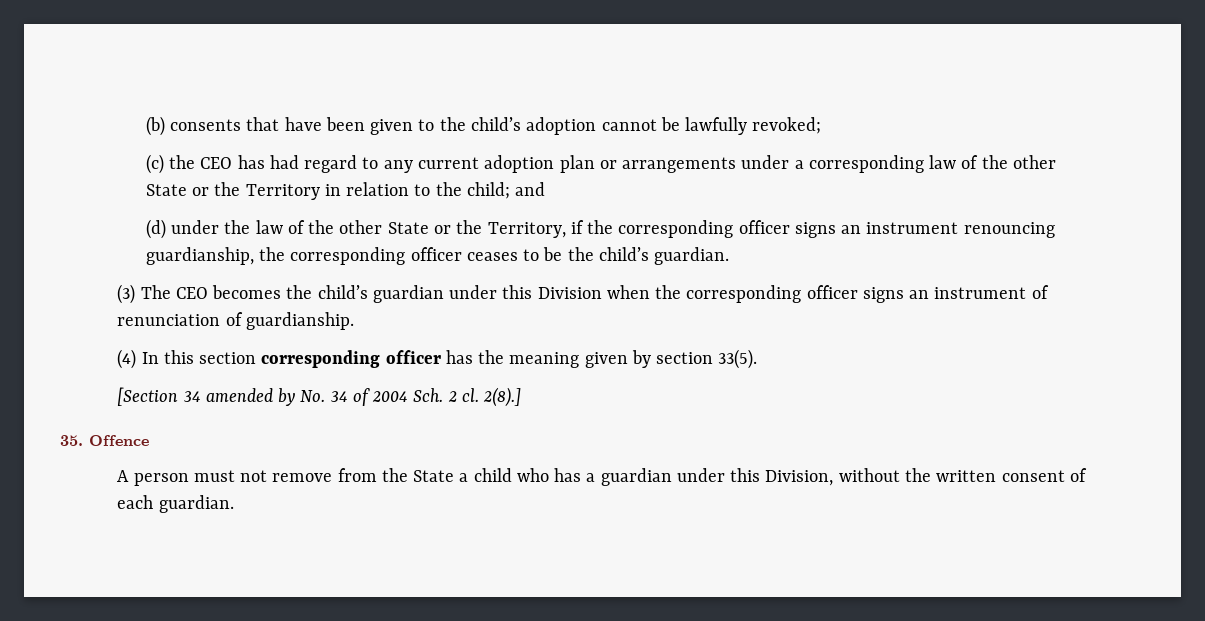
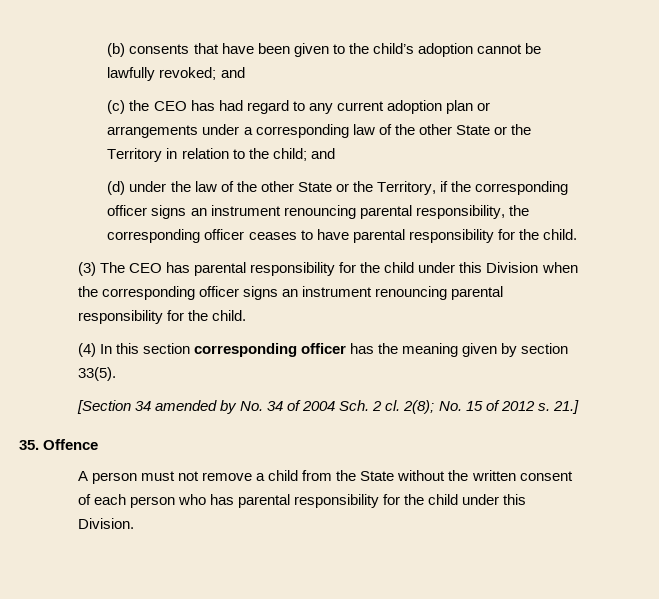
- (b) consents that have been given to the child’s adoption cannot be lawfully revoked;
+ (b) consents that have been given to the child’s adoption cannot be lawfully revoked; and
- (d) under the law of the other State or the Territory, if the corresponding officer signs an instrument renouncing guardianship, the corresponding officer ceases to be the child’s guardian.
- (3) The CEO becomes the child’s guardian under this Division when the corresponding officer signs an instrument of renunciation of guardianship.
+ (d) under the law of the other State or the Territory, if the corresponding officer signs an instrument renouncing parental responsibility, the corresponding officer ceases to have parental responsibility for the child.
+ (3) The CEO has parental responsibility for the child under this Division when the corresponding officer signs an instrument renouncing parental responsibility for the child.
- 2(8).]
+ 2(8); No. 15 of 2012 s. 21.]
- A person must not remove from the State a child who has a guardian under this Division, without the written consent of each guardian.
+ A person must not remove a child from the State without the written consent of each person who has parental responsibility for the child under this Division.

